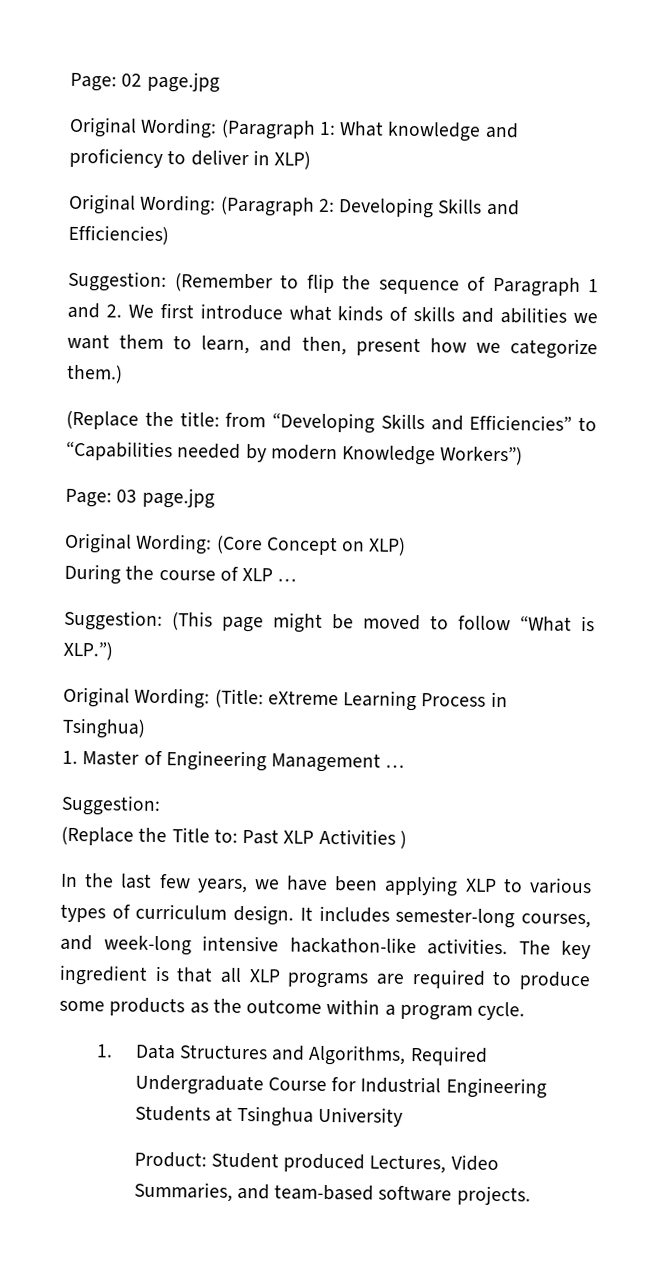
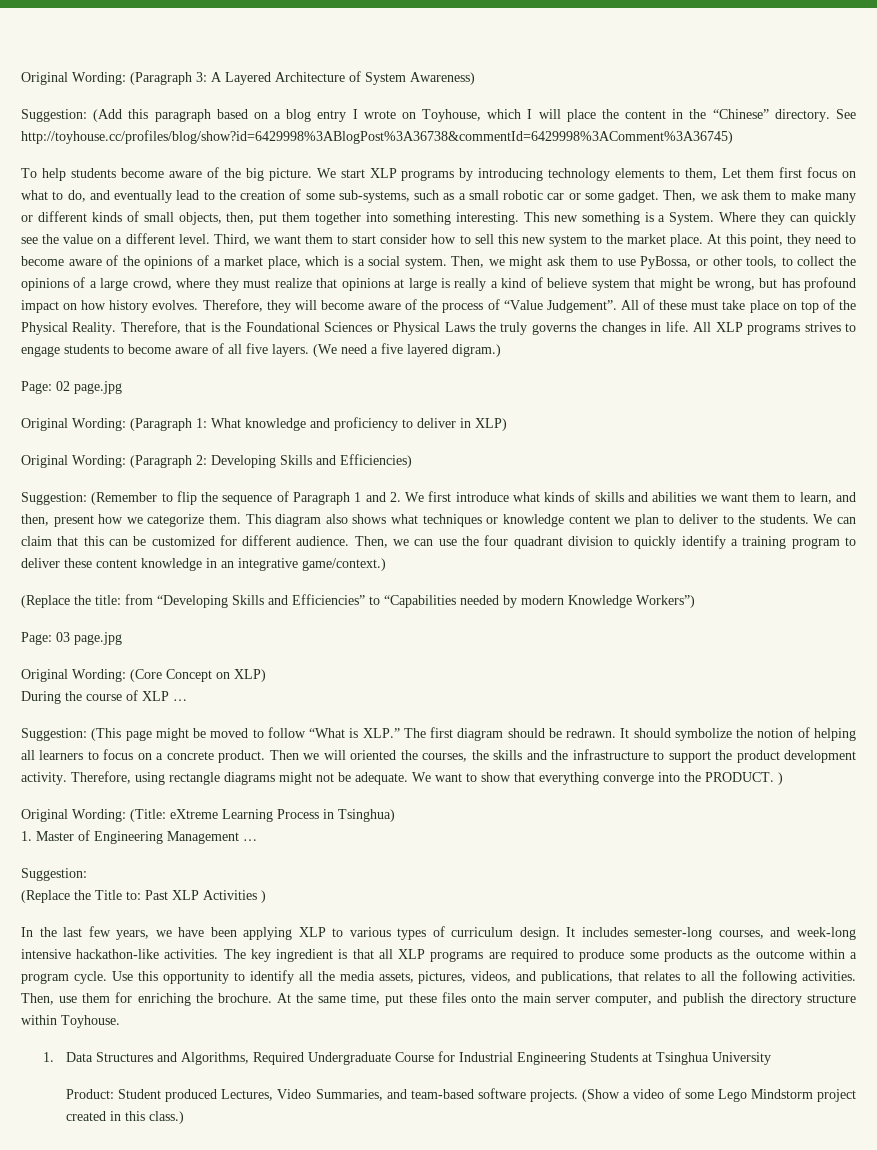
+ Original Wording: (Paragraph 3: A Layered Architecture of System Awareness)
+ Suggestion: (Add this paragraph based on a blog entry I wrote on Toyhouse, which I will place the content in the “Chinese” directory. See http://toyhouse.cc/profiles/blog/show?id=6429998%3ABlogPost%3A36738&commentId=6429998%3AComment%3A36745)
+ To help students become aware of the big picture. We start XLP programs by introducing technology elements to them, Let them first focus on what to do, and eventually lead to the creation of some sub-systems, such as a small robotic car or some gadget. Then, we ask them to make many or different kinds of small objects, then, put them together into something interesting. This new something is a System. Where they can quickly see the value on a different level. Third, we want them to start consider how to sell this new system to the market place. At this point, they need to become aware of the opinions of a market place, which is a social system. Then, we might ask them to use PyBossa, or other tools, to collect the opinions of a large crowd, where they must realize that opinions at large is really a kind of believe system that might be wrong, but has profound impact on how history evolves. Therefore, they will become aware of the process of “Value Judgement”. All of these must take place on top of the Physical Reality. Therefore, that is the Foundational Sciences or Physical Laws the truly governs the changes in life. All XLP programs strives to engage students to become aware of all five layers. (We need a five layered digram.)
- Suggestion: (Remember to flip the sequence of Paragraph 1 and 2. We first introduce what kinds of skills and abilities we want them to learn, and then, present how we categorize them.)
+ Suggestion: (Remember to flip the sequence of Paragraph 1 and 2. We first introduce what kinds of skills and abilities we want them to learn, and then, present how we categorize them. This diagram also shows what techniques or knowledge content we plan to deliver to the students. We can claim that this can be customized for different audience. Then, we can use the four quadrant division to quickly identify a training program to deliver these content knowledge in an integrative game/context.)
- Suggestion: (This page might be moved to follow “What is XLP.”)
+ Suggestion: (This page might be moved to follow “What is XLP.” The first diagram should be redrawn. It should symbolize the notion of helping all learners to focus on a concrete product. Then we will oriented the courses, the skills and the infrastructure to support the product development activity. Therefore, using rectangle diagrams might not be adequate. We want to show that everything converge into the PRODUCT. )
+ Use this opportunity to identify all the media assets, pictures, videos, and publications, that relates to all the following activities. Then, use them for enriching the brochure. At the same time, put these files onto the main server computer, and publish the directory structure within Toyhouse.
+ (Show a video of some Lego Mindstorm project created in this class.)

